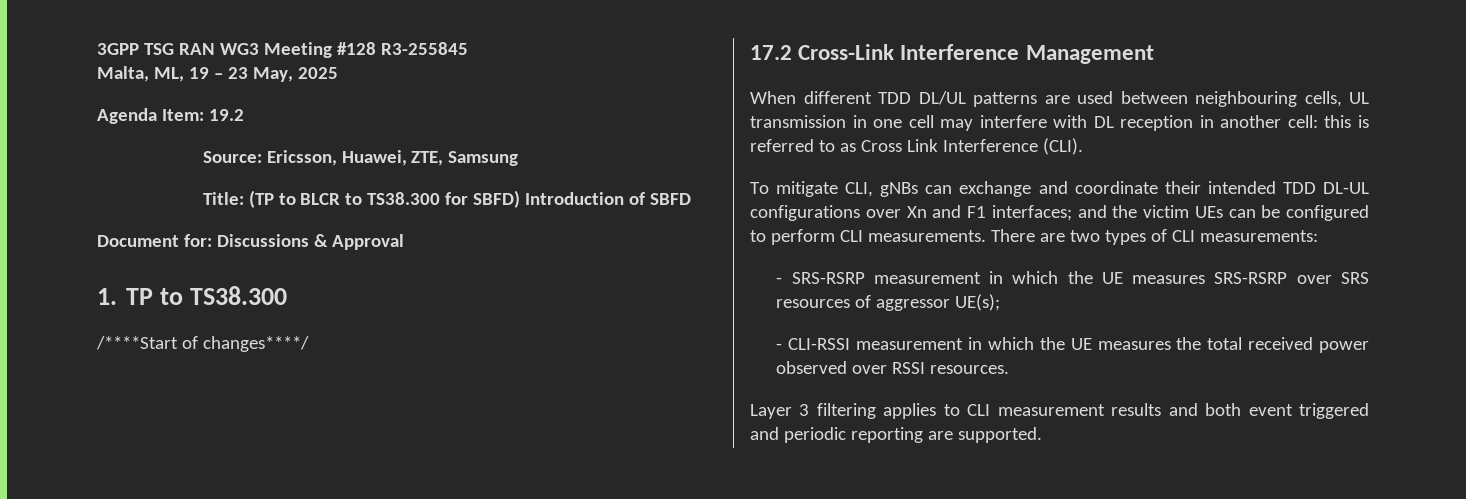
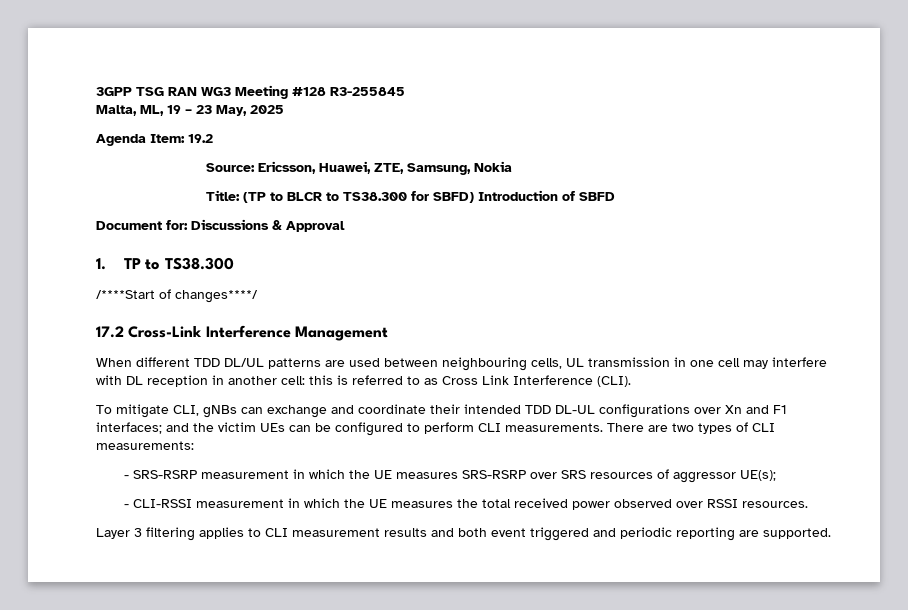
- Source: Ericsson, Huawei, ZTE, Samsung
+ Source: Ericsson, Huawei, ZTE, Samsung, Nokia

